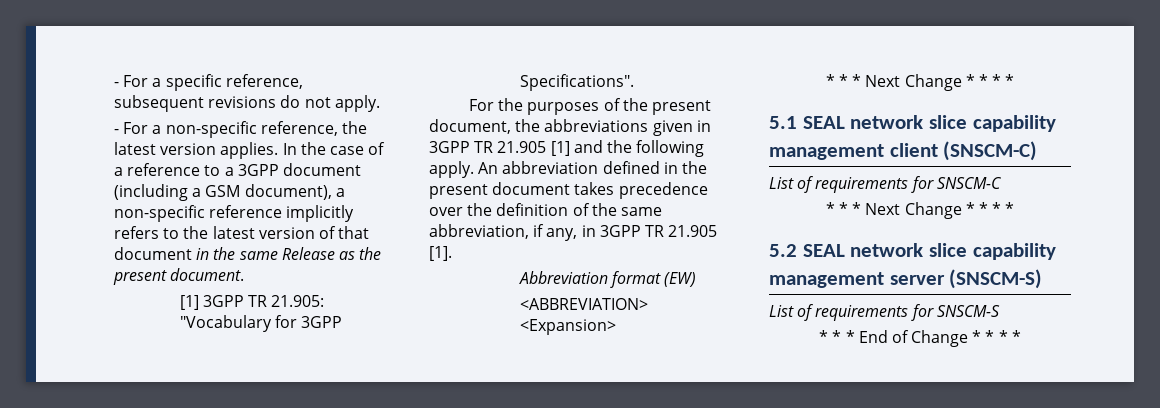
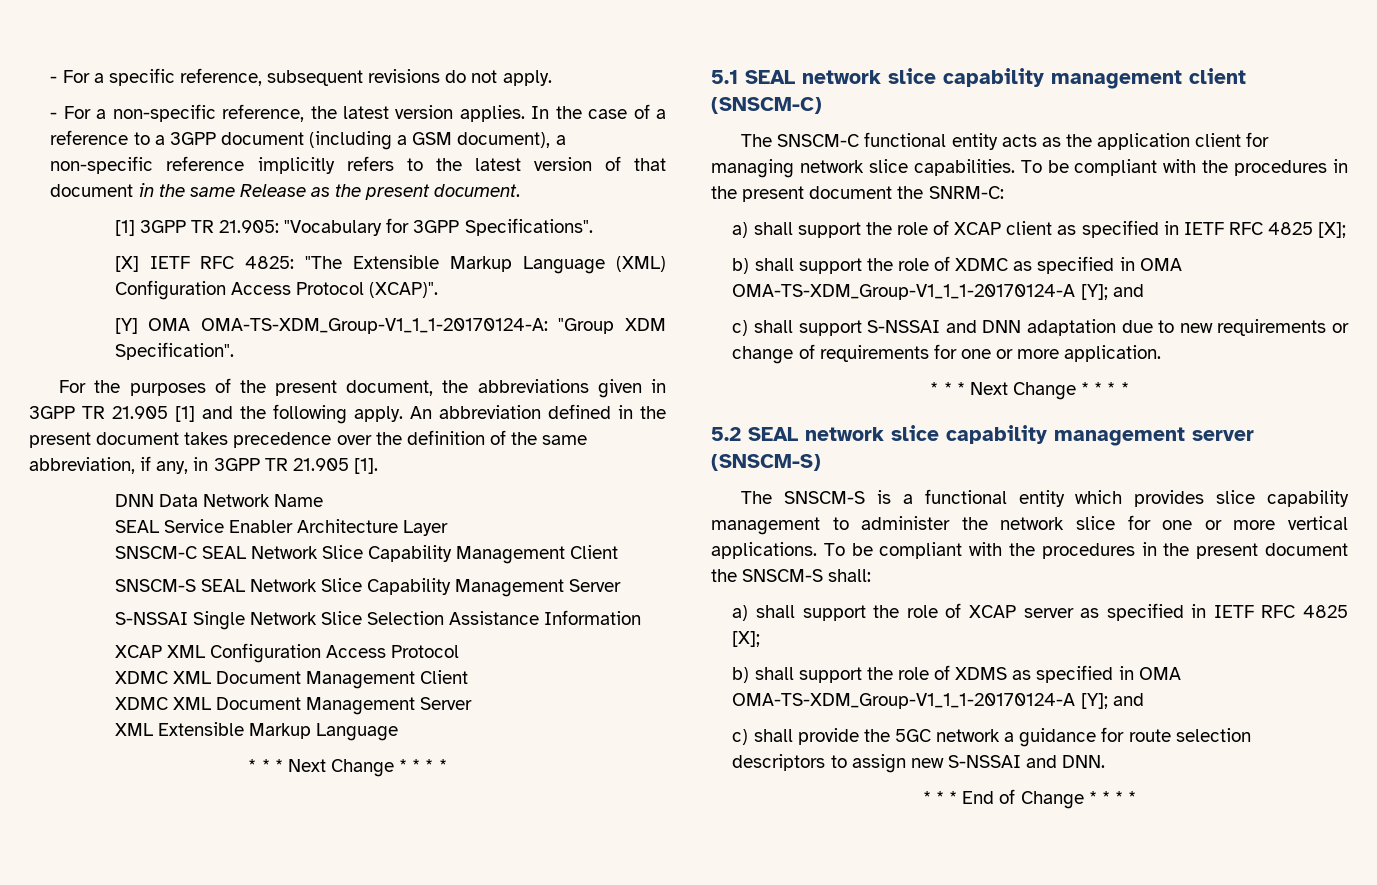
+ [X] IETF RFC 4825: "The Extensible Markup Language (XML) Configuration Access Protocol (XCAP)".
+ [Y] OMA OMA-TS-XDM_Group-V1_1_1-20170124-A: "Group XDM Specification".
- Abbreviation format (EW)
- <ABBREVIATION> <Expansion>
+ DNN Data Network Name
+ SEAL Service Enabler Architecture Layer
+ SNSCM-C SEAL Network Slice Capability Management Client
+ SNSCM-S SEAL Network Slice Capability Management Server
+ S-NSSAI Single Network Slice Selection Assistance Information
+ XCAP XML Configuration Access Protocol
+ XDMC XML Document Management Client
+ XDMC XML Document Management Server
+ XML Extensible Markup Language
- List of requirements for SNSCM-C
+ The SNSCM-C functional entity acts as the application client for managing network slice capabilities. To be compliant with the procedures in the present document the SNRM-C:
+ a) shall support the role of XCAP client as specified in IETF RFC 4825 [X];
+ b) shall support the role of XDMC as specified in OMA OMA-TS-XDM_Group-V1_1_1-20170124-A [Y]; and
+ c) shall support S-NSSAI and DNN adaptation due to new requirements or change of requirements for one or more application.
- List of requirements for SNSCM-S
+ The SNSCM-S is a functional entity which provides slice capability management to administer the network slice for one or more vertical applications. To be compliant with the procedures in the present document the SNSCM-S shall:
+ a) shall support the role of XCAP server as specified in IETF RFC 4825 [X];
+ b) shall support the role of XDMS as specified in OMA OMA-TS-XDM_Group-V1_1_1-20170124-A [Y]; and
+ c) shall provide the 5GC network a guidance for route selection descriptors to assign new S-NSSAI and DNN.

